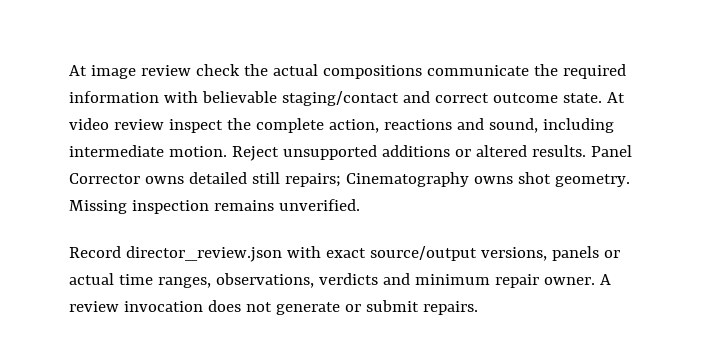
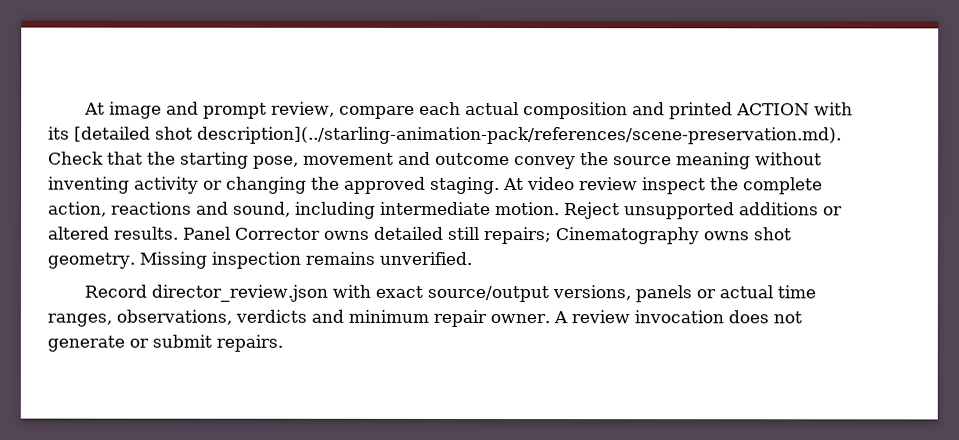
- At image review check the actual compositions communicate the required information with believable staging/contact and correct outcome state.
+ At image and prompt review, compare each actual composition and printed ACTION with its [detailed shot description](../starling-animation-pack/references/scene-preservation.md). Check that the starting pose, movement and outcome convey the source meaning without inventing activity or changing the approved staging.

